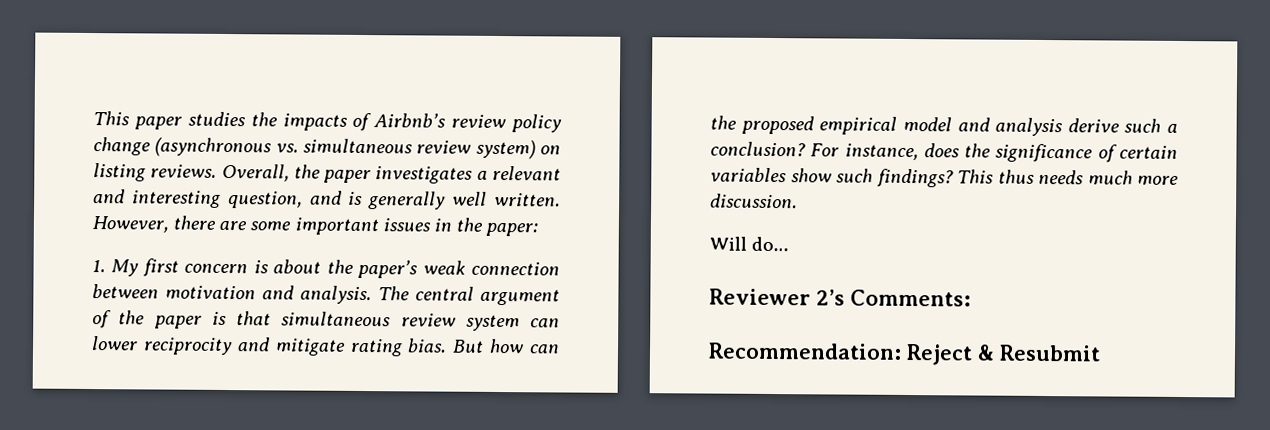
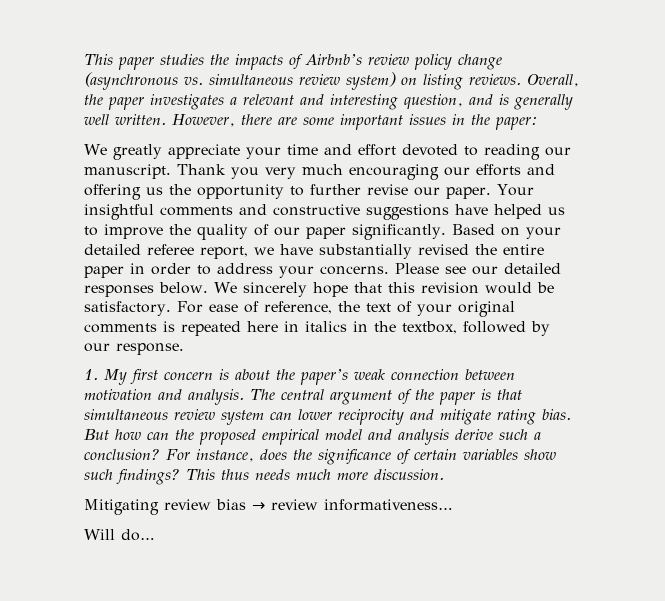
+ We greatly appreciate your time and effort devoted to reading our manuscript. Thank you very much encouraging our efforts and offering us the opportunity to further revise our paper. Your insightful comments and constructive suggestions have helped us to improve the quality of our paper significantly. Based on your detailed referee report, we have substantially revised the entire paper in order to address your concerns. Please see our detailed responses below. We sincerely hope that this revision would be satisfactory. For ease of reference, the text of your original comments is repeated here in italics in the textbox, followed by our response.
+ Mitigating review bias → review informativeness…
  Will do…
- Reviewer 2’s Comments:
- Recommendation: Reject & Resubmit

